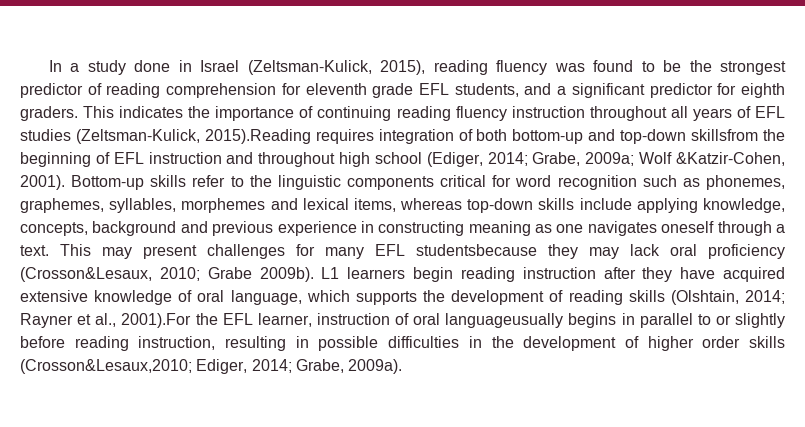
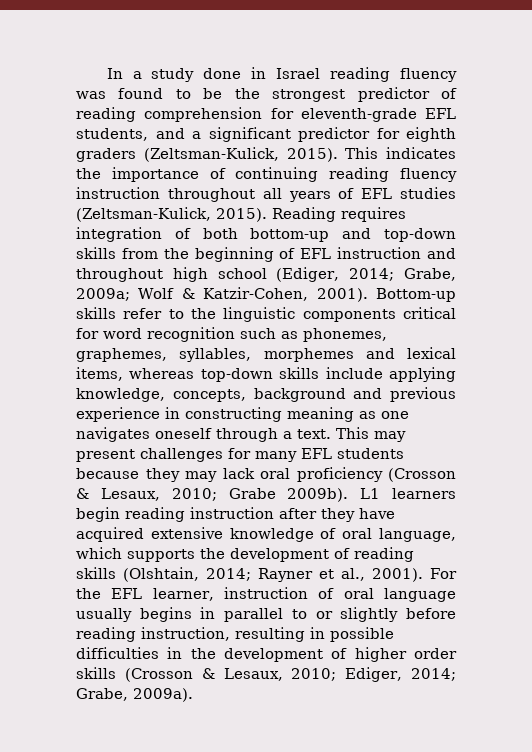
- In a study done in Israel (Zeltsman-Kulick, 2015), reading fluency was found to be the strongest predictor of reading comprehension for eleventh grade EFL students, and a significant predictor for eighth graders.
+ In a study done in Israel reading fluency was found to be the strongest predictor of reading comprehension for eleventh-grade EFL students, and a significant predictor for eighth graders (Zeltsman-Kulick, 2015).
- This indicates the importance of continuing reading fluency instruction throughout all years of EFL studies (Zeltsman-Kulick, 2015).Reading requires integration of both bottom-up and top-down skillsfrom the beginning of EFL instruction and throughout high school (Ediger, 2014; Grabe, 2009a; Wolf &Katzir-Cohen, 2001).
+ This indicates the importance of continuing reading fluency instruction throughout all years of EFL studies (Zeltsman-Kulick, 2015). Reading requires integration of both bottom-up and top-down skills from the beginning of EFL instruction and throughout high school (Ediger, 2014; Grabe, 2009a; Wolf & Katzir-Cohen, 2001).
- This may present challenges for many EFL studentsbecause they may lack oral proficiency (Crosson&Lesaux, 2010; Grabe 2009b).
+ This may present challenges for many EFL students because they may lack oral proficiency (Crosson & Lesaux, 2010; Grabe 2009b).
- L1 learners begin reading instruction after they have acquired extensive knowledge of oral language, which supports the development of reading skills (Olshtain, 2014; Rayner et al., 2001).For the EFL learner, instruction of oral languageusually begins in parallel to or slightly before reading instruction, resulting in possible difficulties in the development of higher order skills (Crosson&Lesaux,2010; Ediger, 2014; Grabe, 2009a).
+ L1 learners begin reading instruction after they have acquired extensive knowledge of oral language, which supports the development of reading skills (Olshtain, 2014; Rayner et al., 2001). For the EFL learner, instruction of oral language usually begins in parallel to or slightly before reading instruction, resulting in possible difficulties in the development of higher order skills (Crosson & Lesaux, 2010; Ediger, 2014; Grabe, 2009a).

